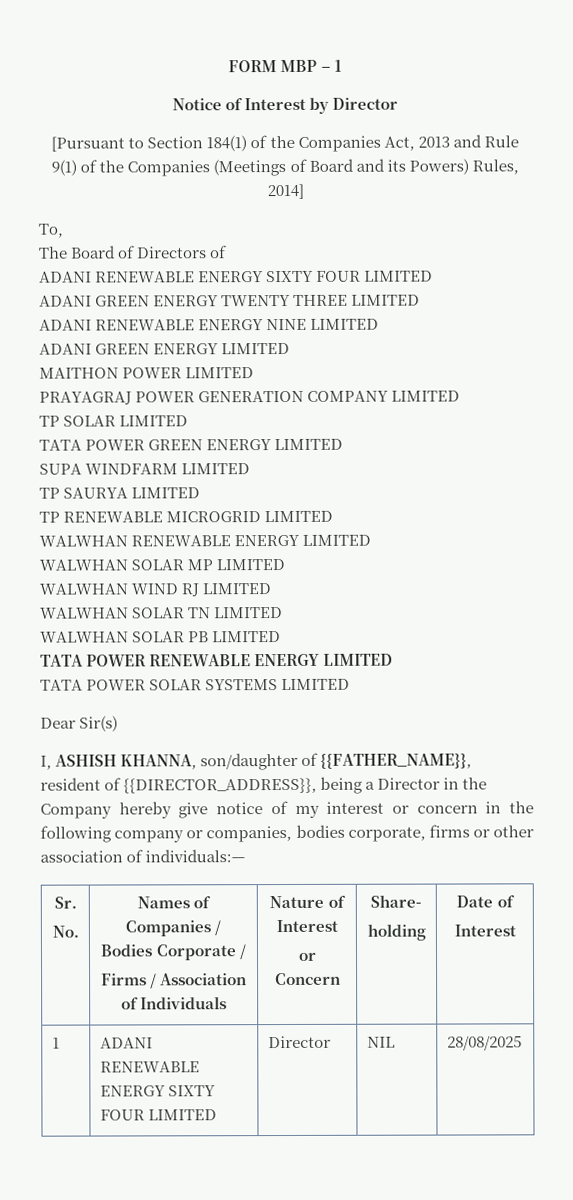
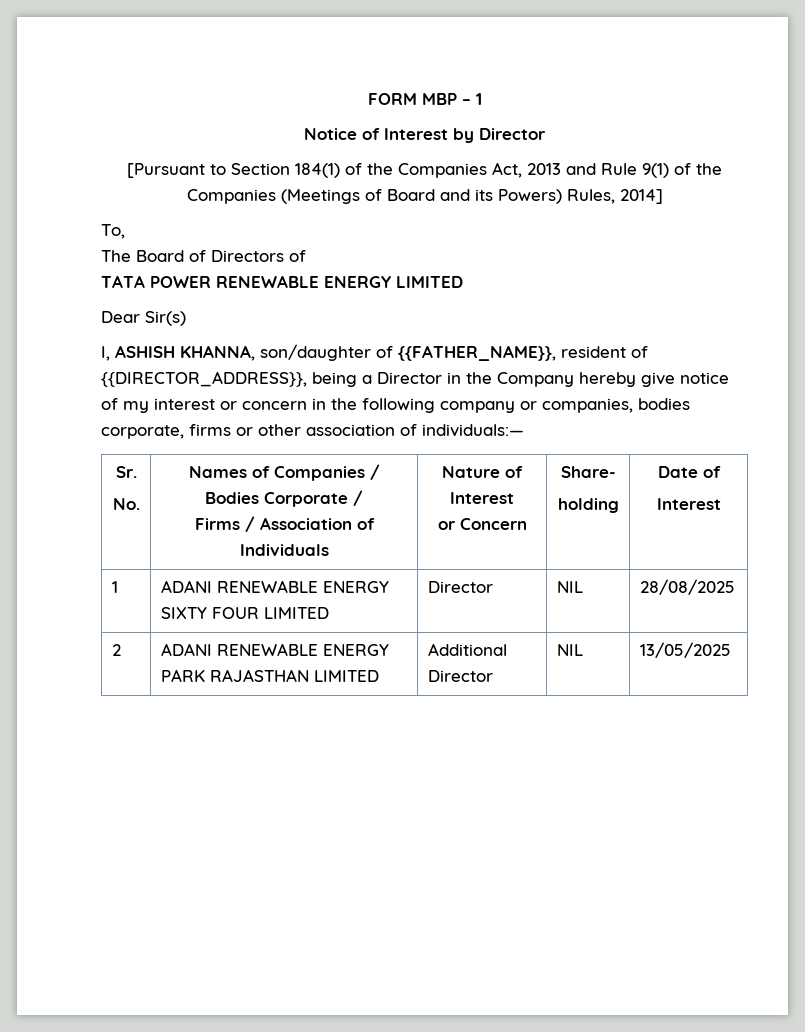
  The Board of Directors of
- ADANI RENEWABLE ENERGY SIXTY FOUR LIMITED
- ADANI GREEN ENERGY TWENTY THREE LIMITED
- ADANI RENEWABLE ENERGY NINE LIMITED
- ADANI GREEN ENERGY LIMITED
- MAITHON POWER LIMITED
- PRAYAGRAJ POWER GENERATION COMPANY LIMITED
- TP SOLAR LIMITED
- TATA POWER GREEN ENERGY LIMITED
- SUPA WINDFARM LIMITED
- TP SAURYA LIMITED
- TP RENEWABLE MICROGRID LIMITED
- WALWHAN RENEWABLE ENERGY LIMITED
- WALWHAN SOLAR MP LIMITED
- WALWHAN WIND RJ LIMITED
- WALWHAN SOLAR TN LIMITED
- WALWHAN SOLAR PB LIMITED
- TATA POWER SOLAR SYSTEMS LIMITED
+ 2 | ADANI RENEWABLE ENERGY PARK RAJASTHAN LIMITED | Additional Director | NIL | 13/05/2025

